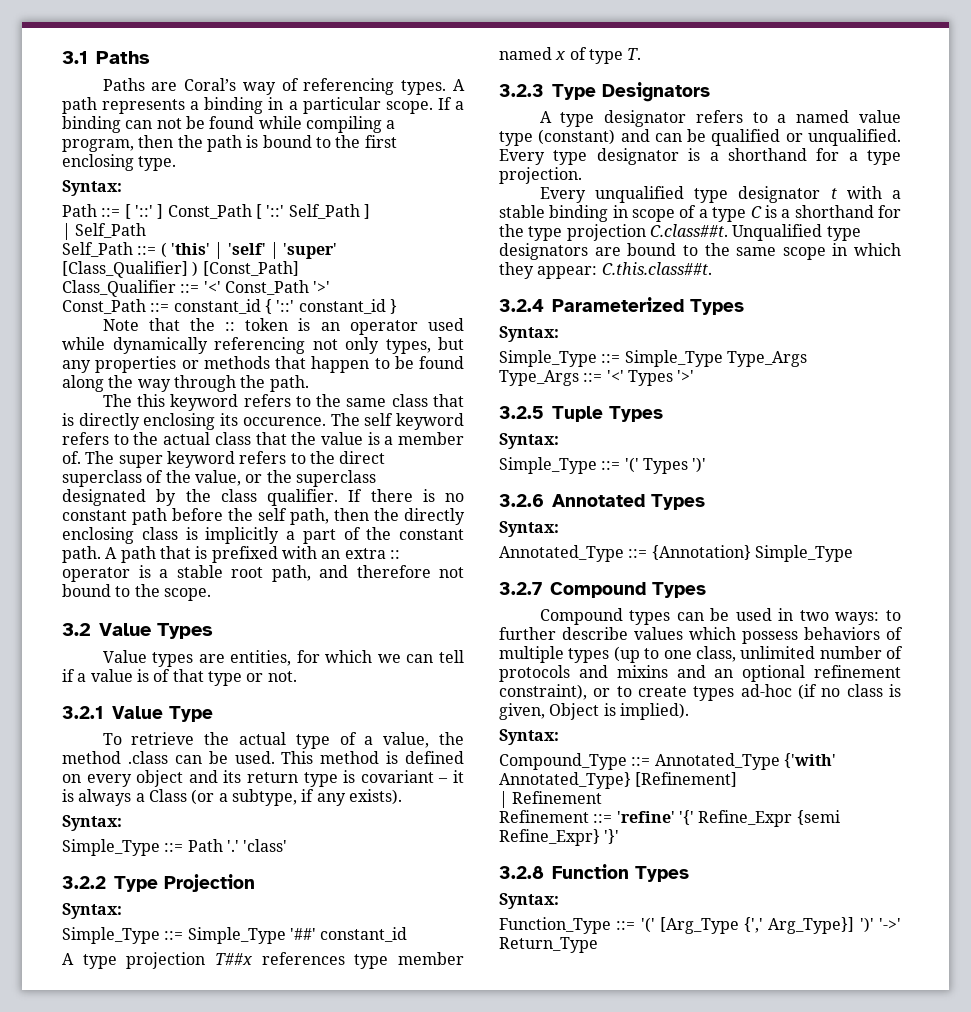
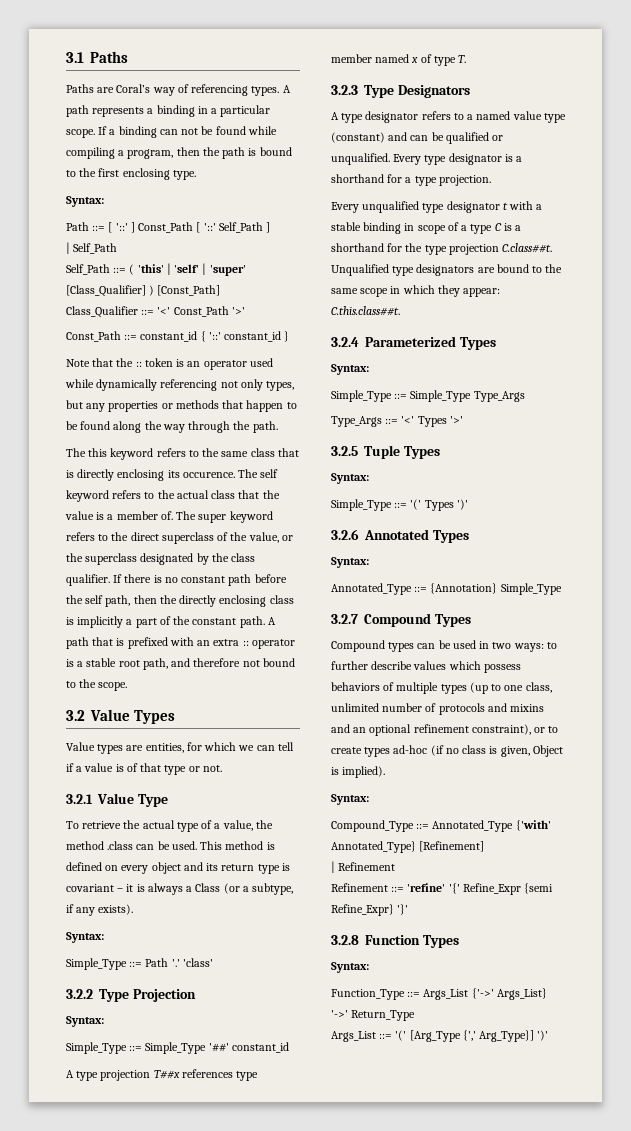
- Function_Type ::= '(' [Arg_Type {',' Arg_Type}] ')' '->' Return_Type
+ Function_Type ::= Args_List {'->' Args_List} '->' Return_Type
+ Args_List ::= '(' [Arg_Type {',' Arg_Type}] ')'

